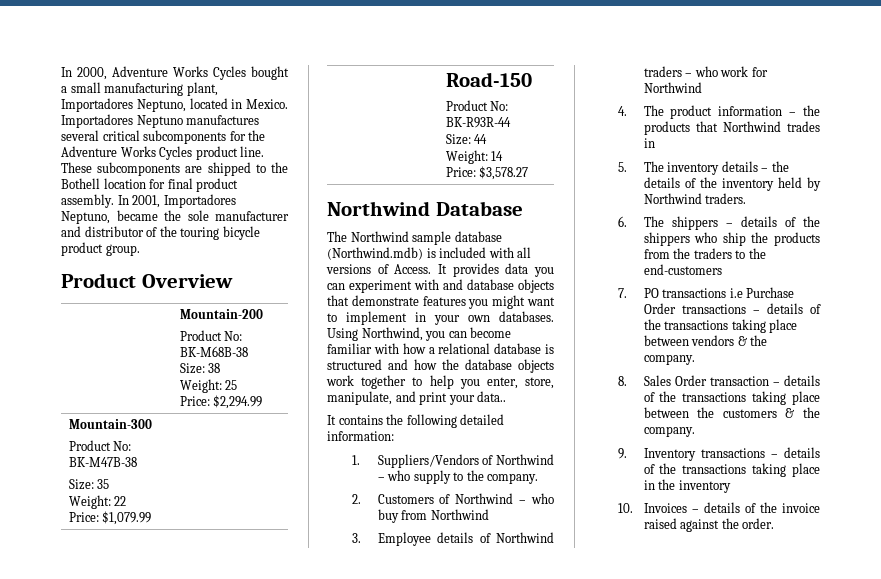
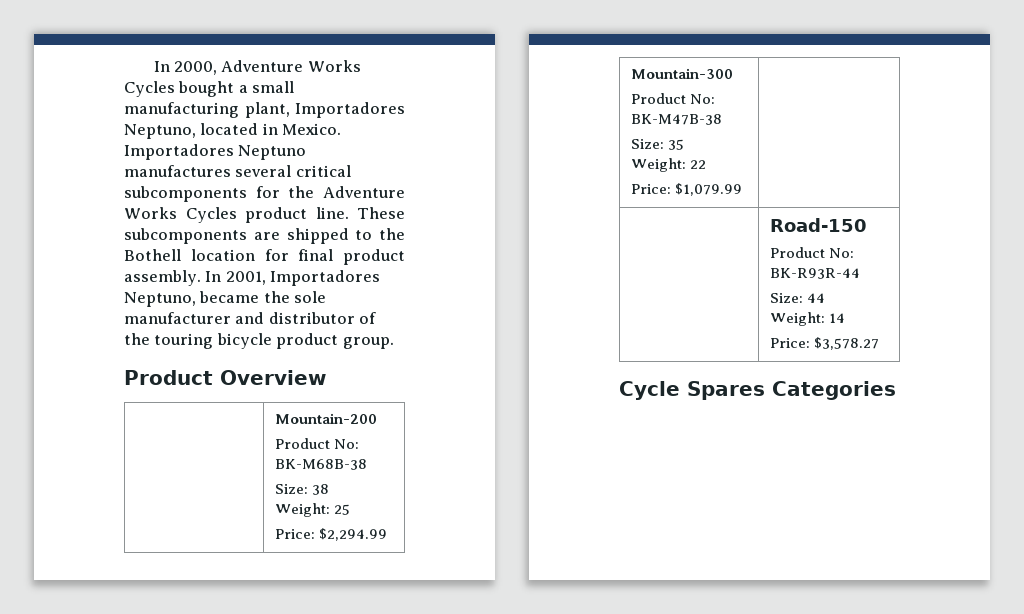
- Northwind Database
- The Northwind sample database (Northwind.mdb) is included with all versions of Access. It provides data you can experiment with and database objects that demonstrate features you might want to implement in your own databases. Using Northwind, you can become familiar with how a relational database is structured and how the database objects work together to help you enter, store, manipulate, and print your data..
- It contains the following detailed information:
- 1. Suppliers/Vendors of Northwind – who supply to the company.
- 2. Customers of Northwind – who buy from Northwind
- 3. Employee details of Northwind traders – who work for Northwind
- 4. The product information – the products that Northwind trades in
- 5. The inventory details – the details of the inventory held by Northwind traders.
- 6. The shippers – details of the shippers who ship the products from the traders to the end-customers
- 7. PO transactions i.e Purchase Order transactions – details of the transactions taking place between vendors & the company.
- 8. Sales Order transaction – details of the transactions taking place between the customers & the company.
- 9. Inventory transactions – details of the transactions taking place in the inventory
- 10. Invoices – details of the invoice raised against the order.
+ Cycle Spares Categories

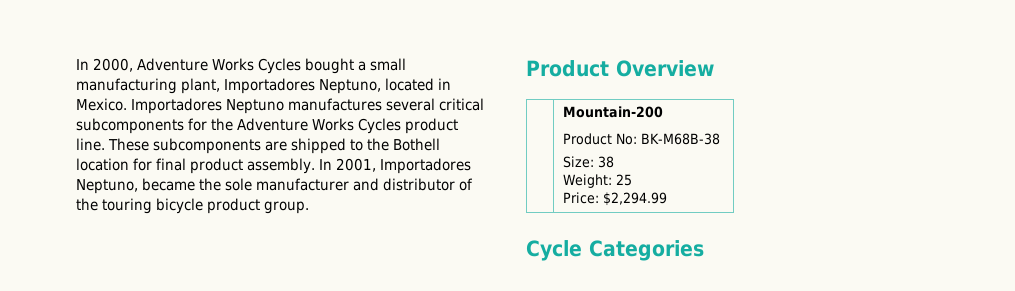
- Mountain-300
- Product No: BK-M47B-38
- Size: 35
- Weight: 22
- Price: $1,079.99 |
- | Road-150
- Product No: BK-R93R-44
- Size: 44
- Weight: 14
- Price: $3,578.27
- Cycle Spares Categories
+ Cycle Categories

